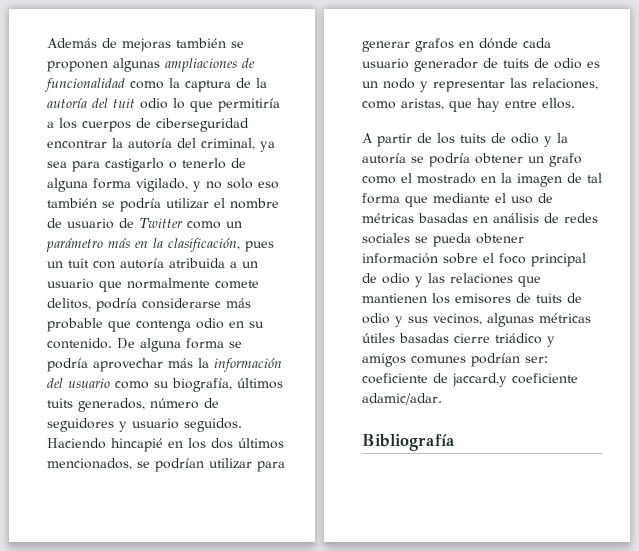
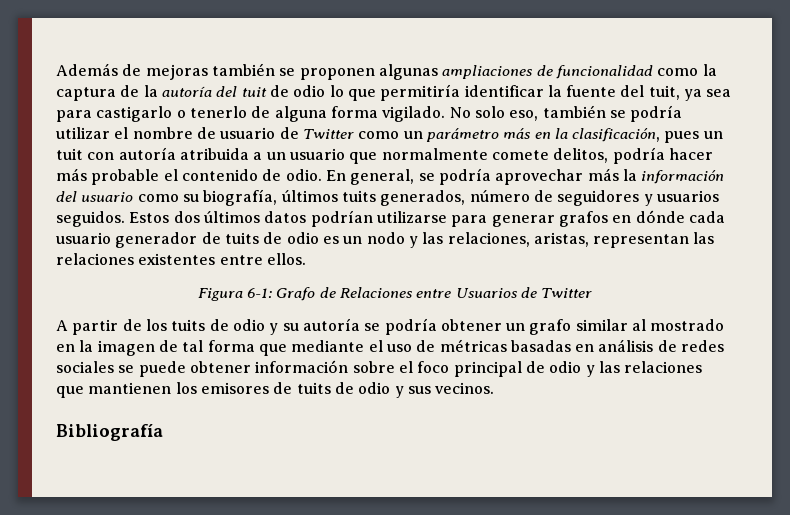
- Además de mejoras también se proponen algunas ampliaciones de funcionalidad como la captura de la autoría del tuit odio lo que permitiría a los cuerpos de ciberseguridad encontrar la autoría del criminal, ya sea para castigarlo o tenerlo de alguna forma vigilado, y no solo eso también se podría utilizar el nombre de usuario de Twitter como un parámetro más en la clasificación, pues un tuit con autoría atribuida a un usuario que normalmente comete delitos, podría considerarse más probable que contenga odio en su contenido. De alguna forma se podría aprovechar más la información del usuario como su biografía, últimos tuits generados, número de seguidores y usuario seguidos. Haciendo hincapié en los dos últimos mencionados, se podrían utilizar para generar grafos en dónde cada usuario generador de tuits de odio es un nodo y representar las relaciones, como aristas, que hay entre ellos.
+ Además de mejoras también se proponen algunas ampliaciones de funcionalidad como la captura de la autoría del tuit de odio lo que permitiría identificar la fuente del tuit, ya sea para castigarlo o tenerlo de alguna forma vigilado. No solo eso, también se podría utilizar el nombre de usuario de Twitter como un parámetro más en la clasificación, pues un tuit con autoría atribuida a un usuario que normalmente comete delitos, podría hacer más probable el contenido de odio. En general, se podría aprovechar más la información del usuario como su biografía, últimos tuits generados, número de seguidores y usuarios seguidos. Estos dos últimos datos podrían utilizarse para generar grafos en dónde cada usuario generador de tuits de odio es un nodo y las relaciones, aristas, representan las relaciones existentes entre ellos.
+ Figura 6-1: Grafo de Relaciones entre Usuarios de Twitter
- A partir de los tuits de odio y la autoría se podría obtener un grafo como el mostrado en la imagen de tal forma que mediante el uso de métricas basadas en análisis de redes sociales se pueda obtener información sobre el foco principal de odio y las relaciones que mantienen los emisores de tuits de odio y sus vecinos, algunas métricas útiles basadas cierre triádico y amigos comunes podrían ser: coeficiente de jaccard,y coeficiente adamic/adar.
+ A partir de los tuits de odio y su autoría se podría obtener un grafo similar al mostrado en la imagen de tal forma que mediante el uso de métricas basadas en análisis de redes sociales se puede obtener información sobre el foco principal de odio y las relaciones que mantienen los emisores de tuits de odio y sus vecinos.

